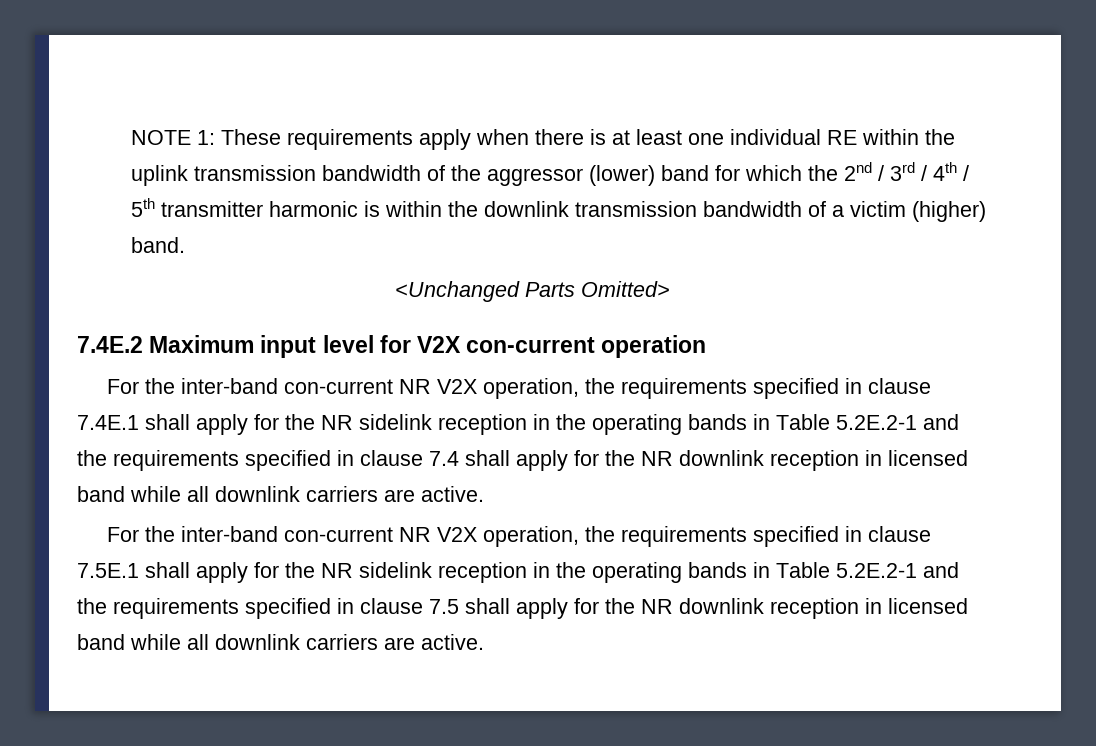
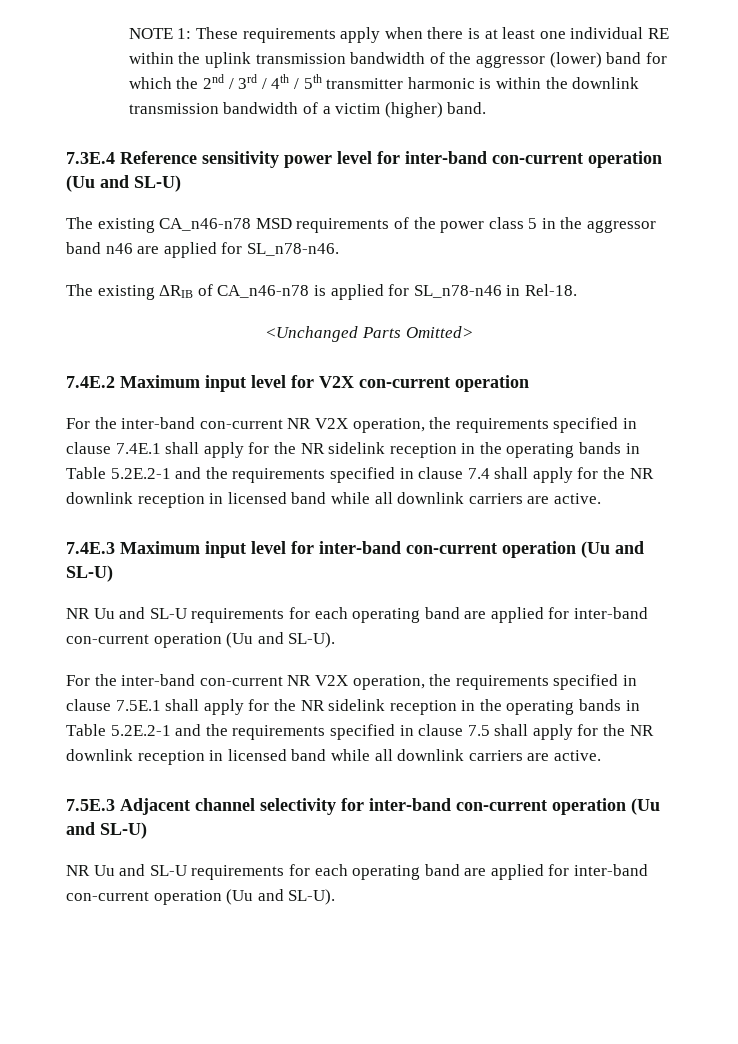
+ 7.3E.4 Reference sensitivity power level for inter-band con-current operation (Uu and SL-U)
+ The existing CA_n46-n78 MSD requirements of the power class 5 in the aggressor band n46 are applied for SL_n78-n46.
+ The existing ΔRIB of CA_n46-n78 is applied for SL_n78-n46 in Rel-18.
+ 7.4E.3 Maximum input level for inter-band con-current operation (Uu and SL-U)
+ NR Uu and SL-U requirements for each operating band are applied for inter-band con-current operation (Uu and SL-U).
+ 7.5E.3 Adjacent channel selectivity for inter-band con-current operation (Uu and SL-U)
+ NR Uu and SL-U requirements for each operating band are applied for inter-band con-current operation (Uu and SL-U).

